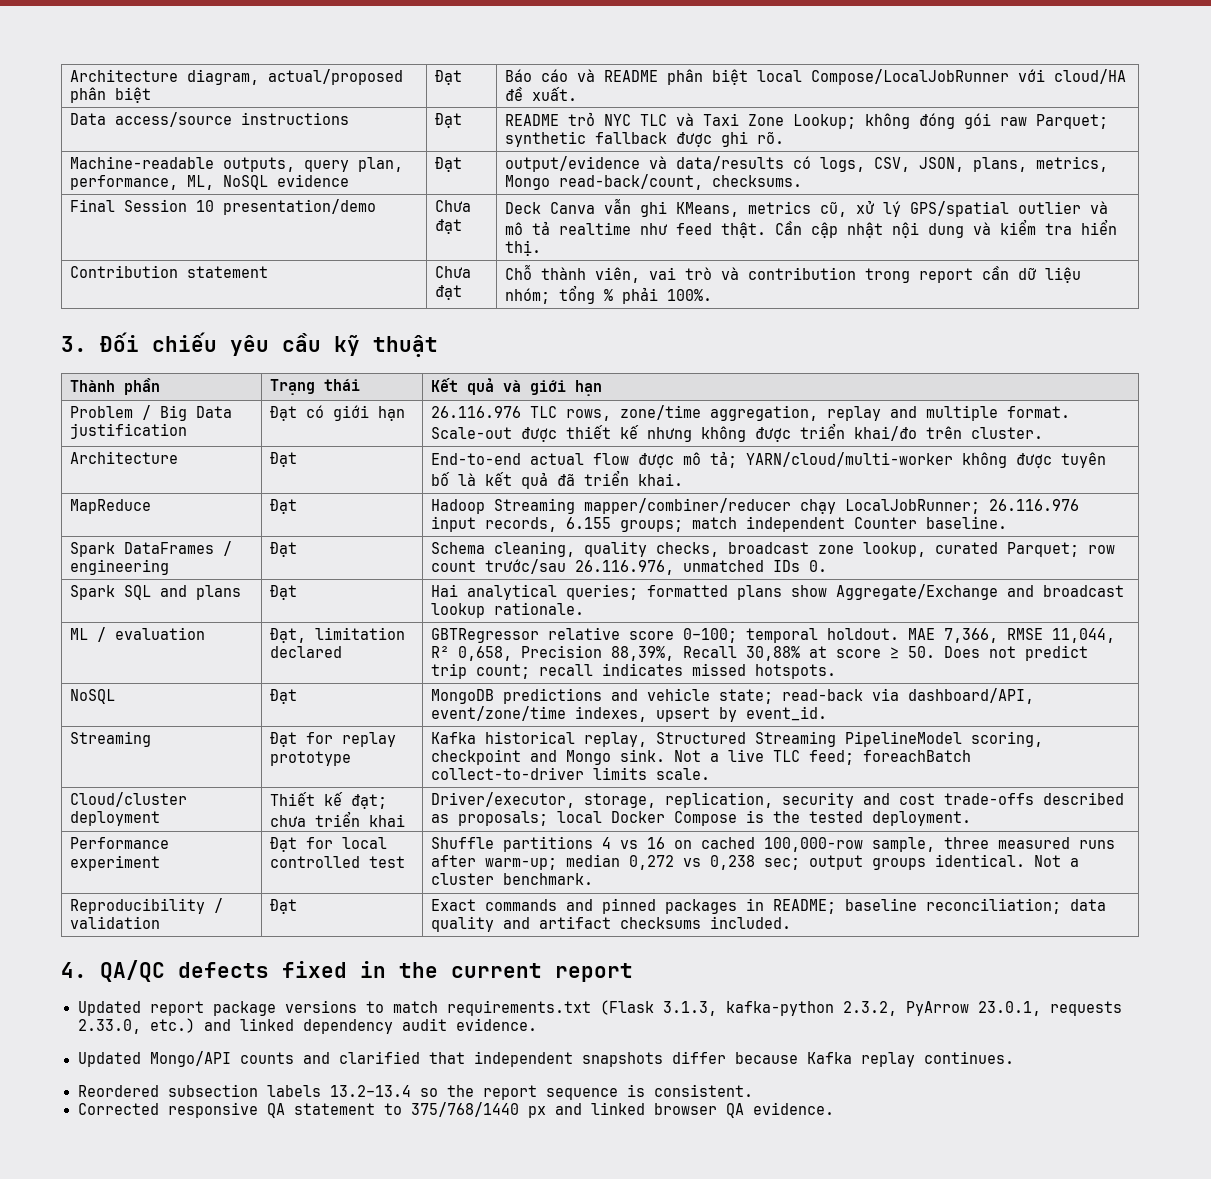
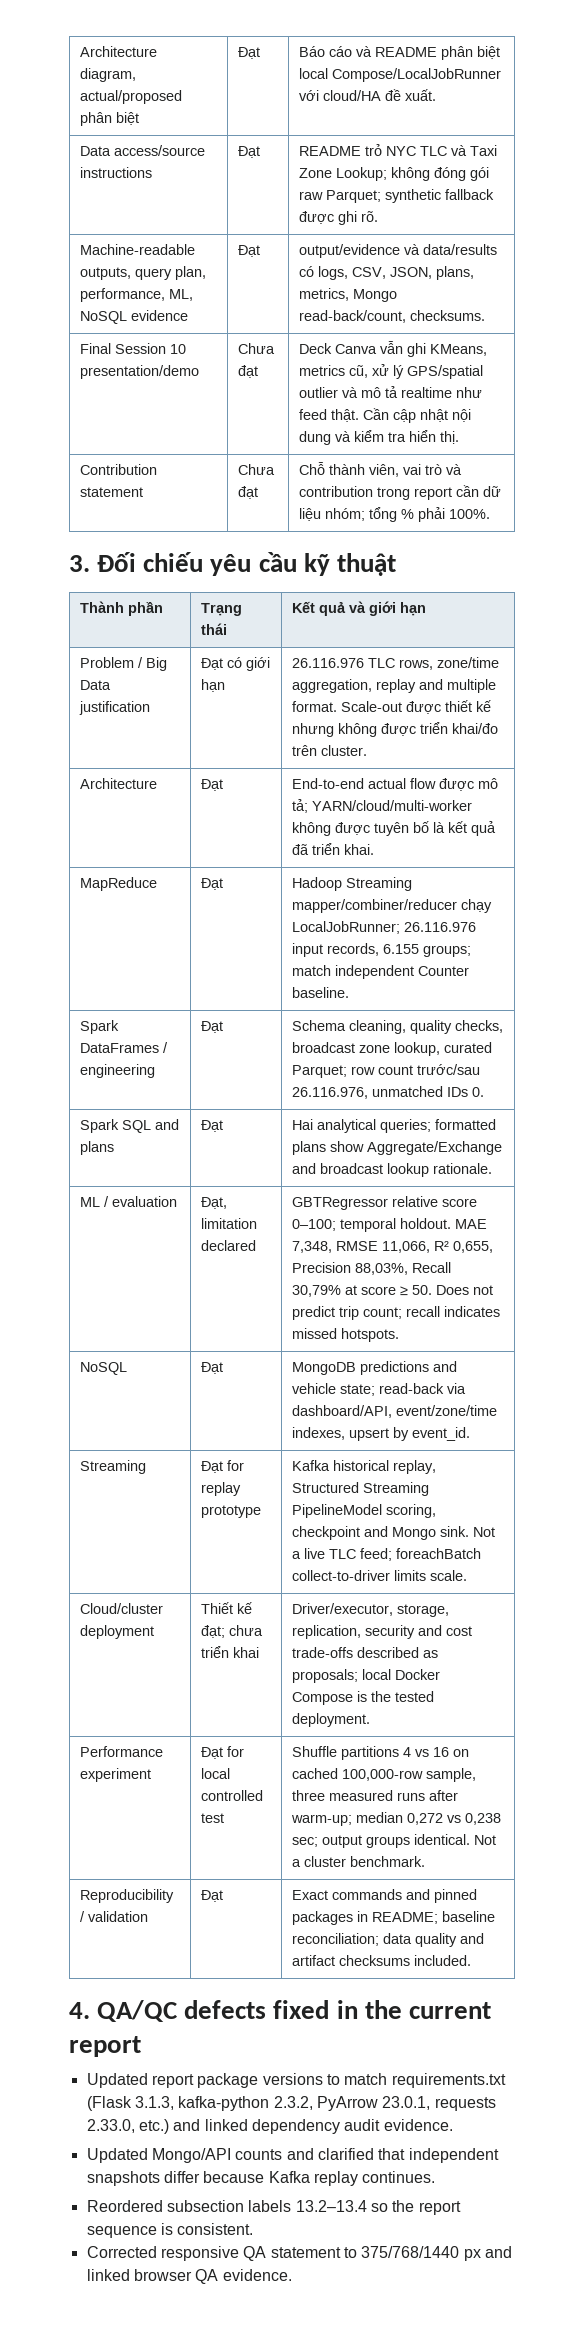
- ML / evaluation | Đạt, limitation declared | GBTRegressor relative score 0–100; temporal holdout. MAE 7,366, RMSE 11,044, R² 0,658, Precision 88,39%, Recall 30,88% at score ≥ 50. Does not predict trip count; recall indicates missed hotspots.
+ ML / evaluation | Đạt, limitation declared | GBTRegressor relative score 0–100; temporal holdout. MAE 7,348, RMSE 11,066, R² 0,655, Precision 88,03%, Recall 30,79% at score ≥ 50. Does not predict trip count; recall indicates missed hotspots.

